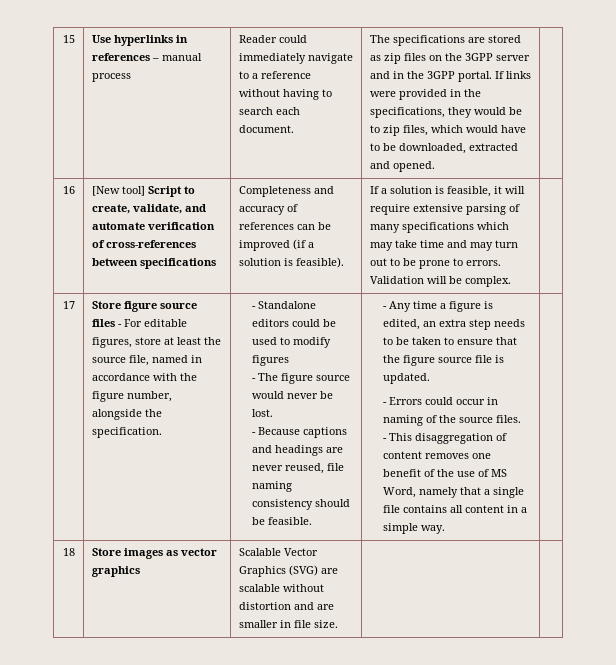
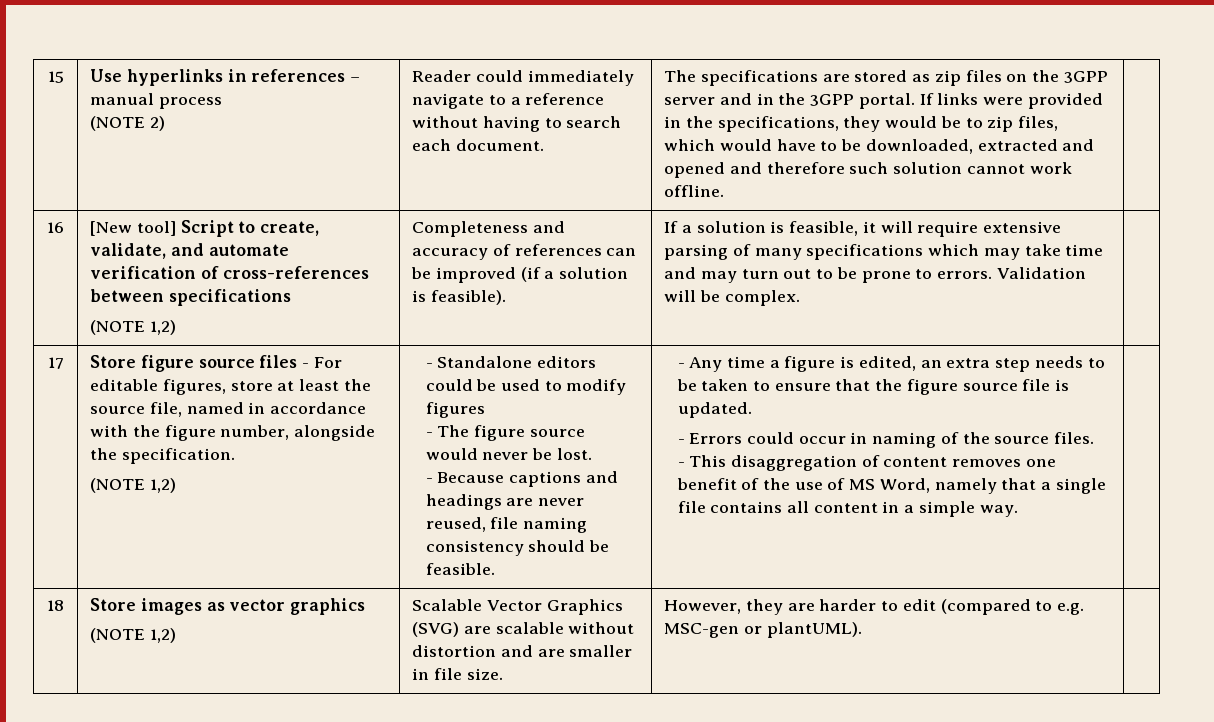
+ (NOTE 2)
- If links were provided in the specifications, they would be to zip files, which would have to be downloaded, extracted and opened.
+ If links were provided in the specifications, they would be to zip files, which would have to be downloaded, extracted and opened and therefore such solution cannot work offline.
  [New tool] Script to create, validate, and automate verification of cross-references between specifications
+ (NOTE 1,2)
  Store figure source files - For editable figures, store at least the source file, named in accordance with the figure number, alongside the specification.
+ (NOTE 1,2)
- 18 | Store images as vector graphics | Scalable Vector Graphics (SVG) are scalable without distortion and are smaller in file size. | |
+ 18 | Store images as vector graphics
+ (NOTE 1,2) | Scalable Vector Graphics (SVG) are scalable without distortion and are smaller in file size. | However, they are harder to edit (compared to e.g. MSC-gen or plantUML). |

